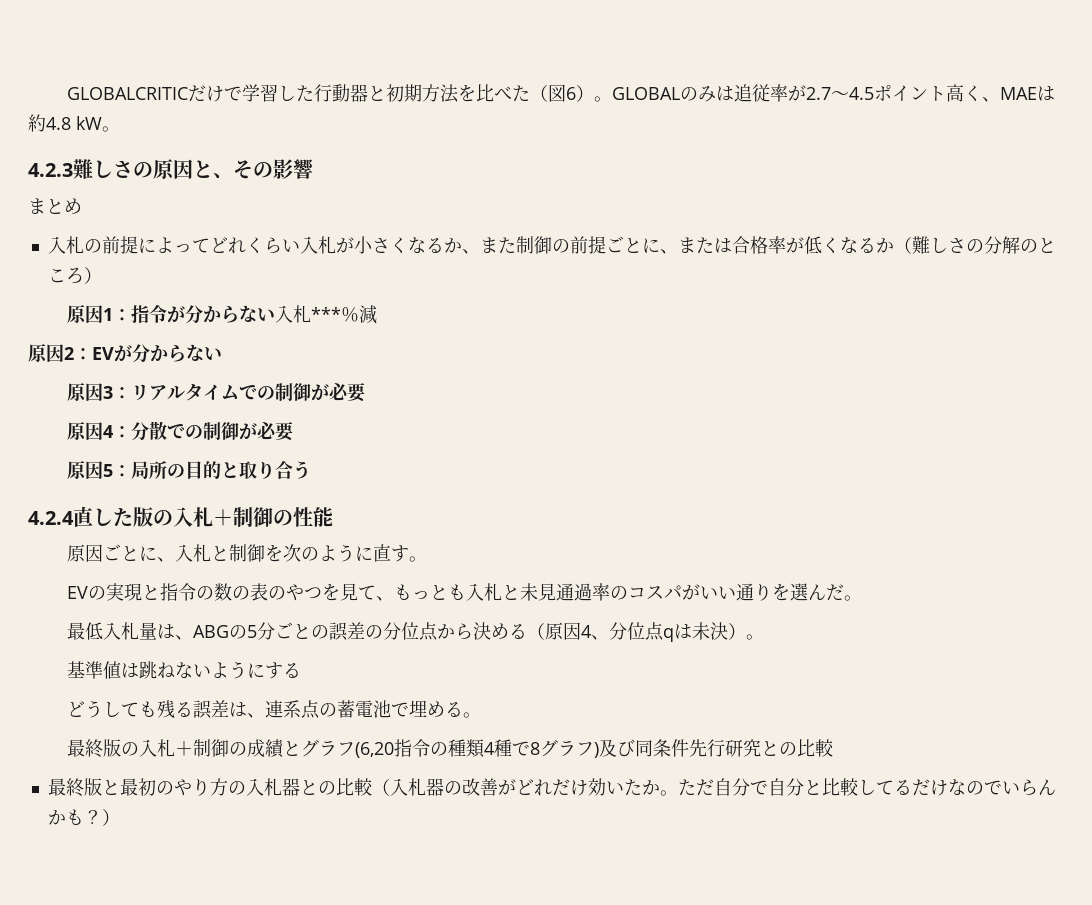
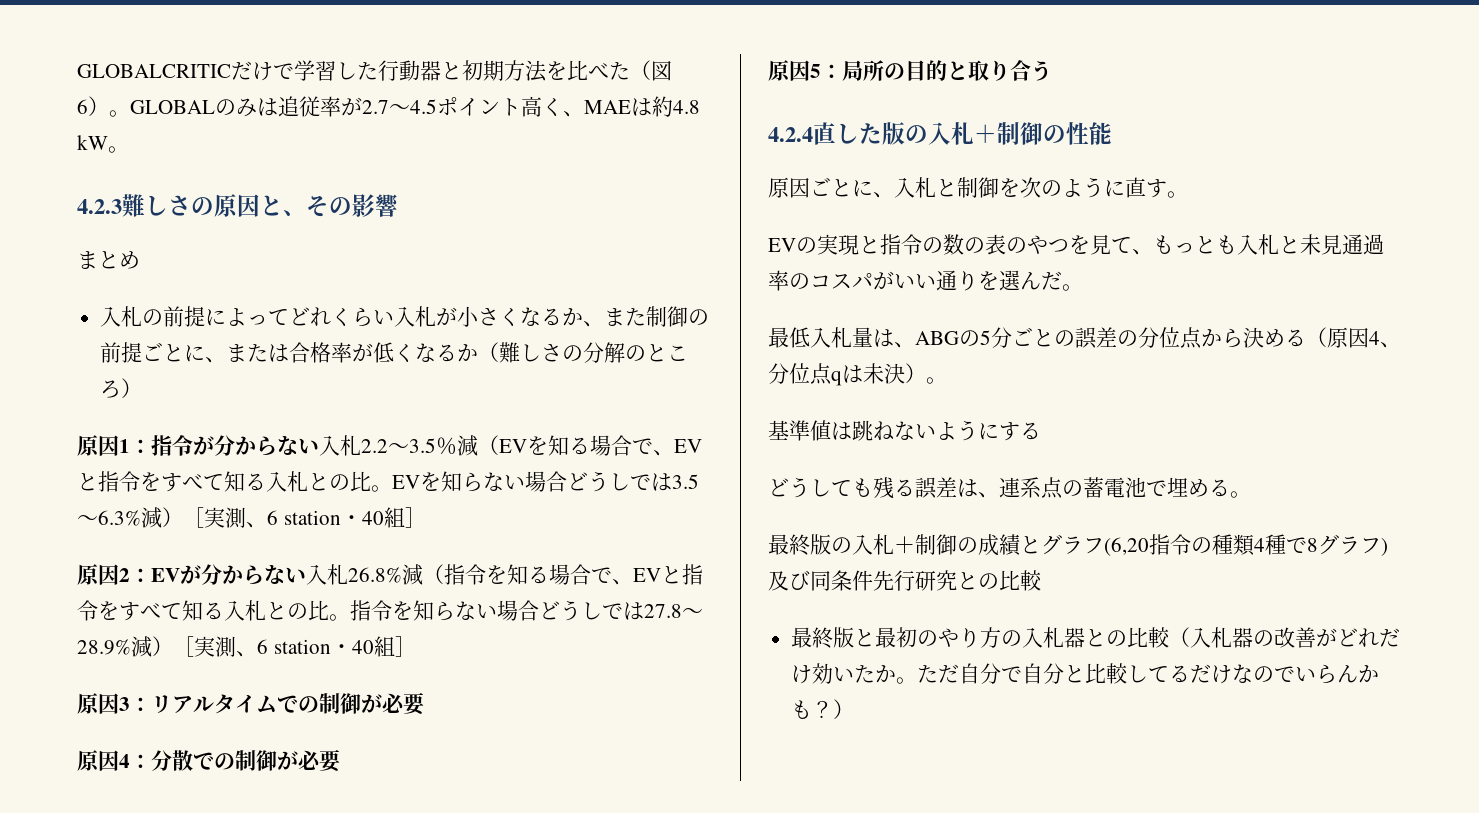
- 原因1：指令が分からない入札***％減
+ 原因1：指令が分からない入札2.2〜3.5％減（EVを知る場合で、EVと指令をすべて知る入札との比。EVを知らない場合どうしでは3.5〜6.3%減）［実測、6 station・40組］
- 原因2：EVが分からない
+ 原因2：EVが分からない入札26.8%減（指令を知る場合で、EVと指令をすべて知る入札との比。指令を知らない場合どうしでは27.8〜28.9%減）［実測、6 station・40組］

